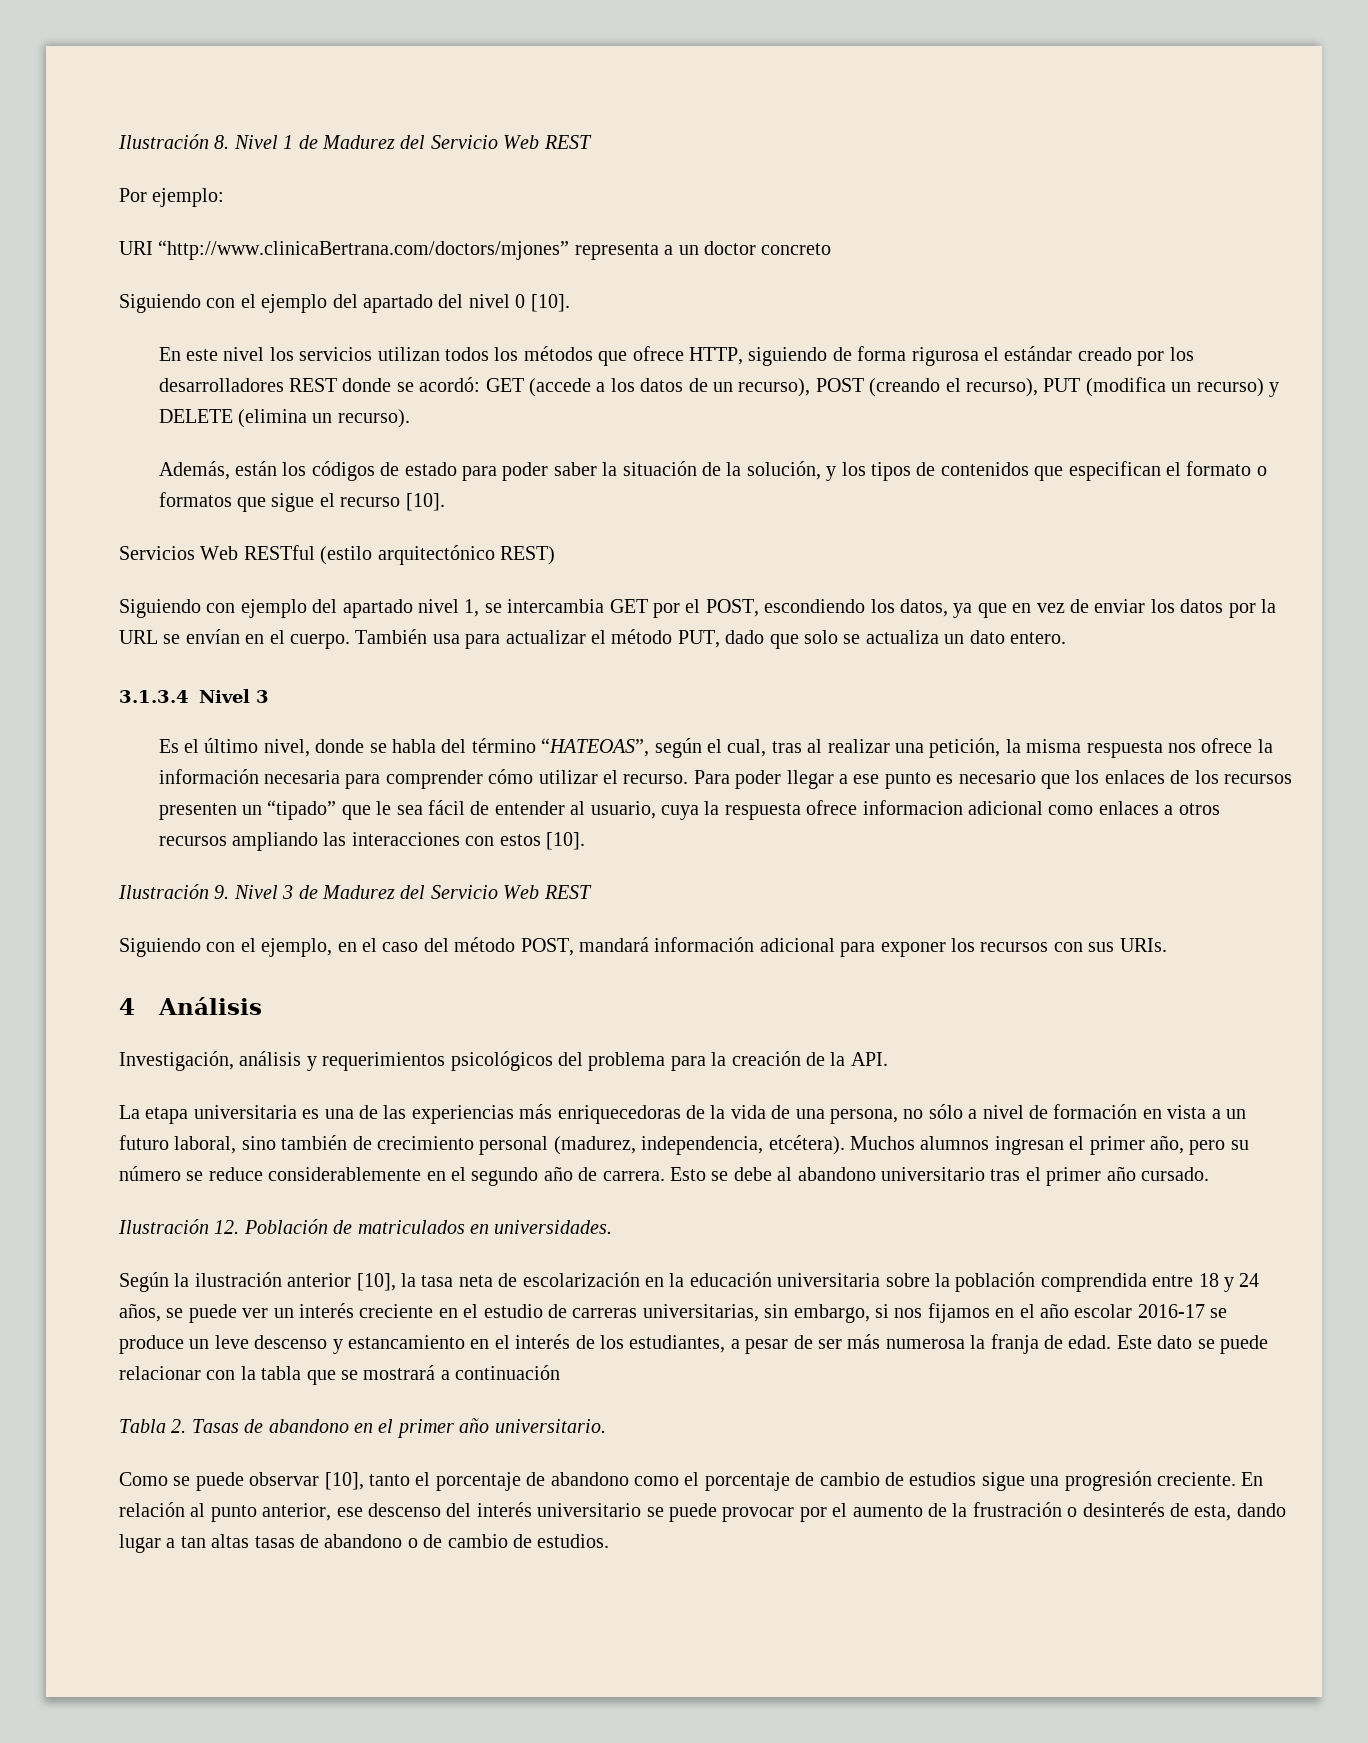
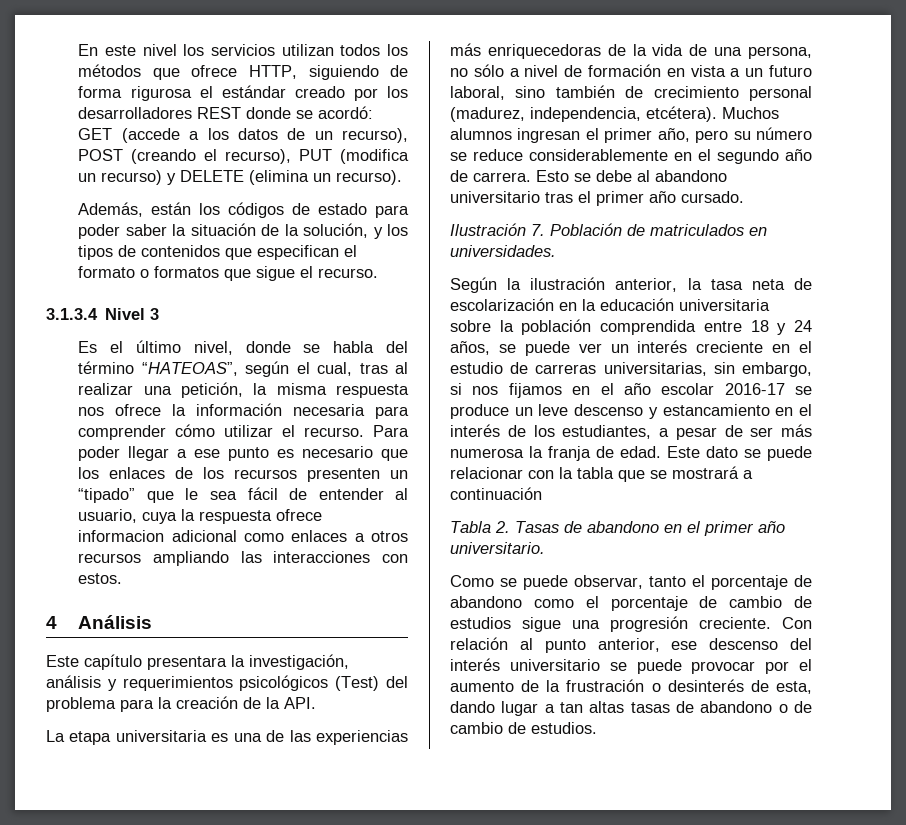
- Ilustración 8. Nivel 1 de Madurez del Servicio Web REST
- Por ejemplo:
- URI “http://www.clinicaBertrana.com/doctors/mjones” representa a un doctor concreto
- Siguiendo con el ejemplo del apartado del nivel 0 [10].
- Además, están los códigos de estado para poder saber la situación de la solución, y los tipos de contenidos que especifican el formato o formatos que sigue el recurso [10].
- Servicios Web RESTful (estilo arquitectónico REST)
- Siguiendo con ejemplo del apartado nivel 1, se intercambia GET por el POST, escondiendo los datos, ya que en vez de enviar los datos por la URL se envían en el cuerpo. También usa para actualizar el método PUT, dado que solo se actualiza un dato entero.
+ Además, están los códigos de estado para poder saber la situación de la solución, y los tipos de contenidos que especifican el formato o formatos que sigue el recurso.
- Para poder llegar a ese punto es necesario que los enlaces de los recursos presenten un “tipado” que le sea fácil de entender al usuario, cuya la respuesta ofrece informacion adicional como enlaces a otros recursos ampliando las interacciones con estos [10].
- Ilustración 9. Nivel 3 de Madurez del Servicio Web REST
- Siguiendo con el ejemplo, en el caso del método POST, mandará información adicional para exponer los recursos con sus URIs.
+ Para poder llegar a ese punto es necesario que los enlaces de los recursos presenten un “tipado” que le sea fácil de entender al usuario, cuya la respuesta ofrece informacion adicional como enlaces a otros recursos ampliando las interacciones con estos.
  4 Análisis
- Investigación, análisis y requerimientos psicológicos del problema para la creación de la API.
+ Este capítulo presentara la investigación, análisis y requerimientos psicológicos (Test) del problema para la creación de la API.
- Ilustración 12. Población de matriculados en universidades.
+ Ilustración 7. Población de matriculados en universidades.
- Según la ilustración anterior [10], la tasa neta de escolarización en la educación universitaria sobre la población comprendida entre 18 y 24 años, se puede ver un interés creciente en el estudio de carreras universitarias, sin embargo, si nos fijamos en el año escolar 2016-17 se produce un leve descenso y estancamiento en el interés de los estudiantes, a pesar de ser más numerosa la franja de edad.
+ Según la ilustración anterior, la tasa neta de escolarización en la educación universitaria sobre la población comprendida entre 18 y 24 años, se puede ver un interés creciente en el estudio de carreras universitarias, sin embargo, si nos fijamos en el año escolar 2016-17 se produce un leve descenso y estancamiento en el interés de los estudiantes, a pesar de ser más numerosa la franja de edad.
- Como se puede observar [10], tanto el porcentaje de abandono como el porcentaje de cambio de estudios sigue una progresión creciente.
+ Como se puede observar, tanto el porcentaje de abandono como el porcentaje de cambio de estudios sigue una progresión creciente.
- En relación al punto anterior, ese descenso del interés universitario se puede provocar por el aumento de la frustración o desinterés de esta, dando lugar a tan altas tasas de abandono o de cambio de estudios.
+ Con relación al punto anterior, ese descenso del interés universitario se puede provocar por el aumento de la frustración o desinterés de esta, dando lugar a tan altas tasas de abandono o de cambio de estudios.

